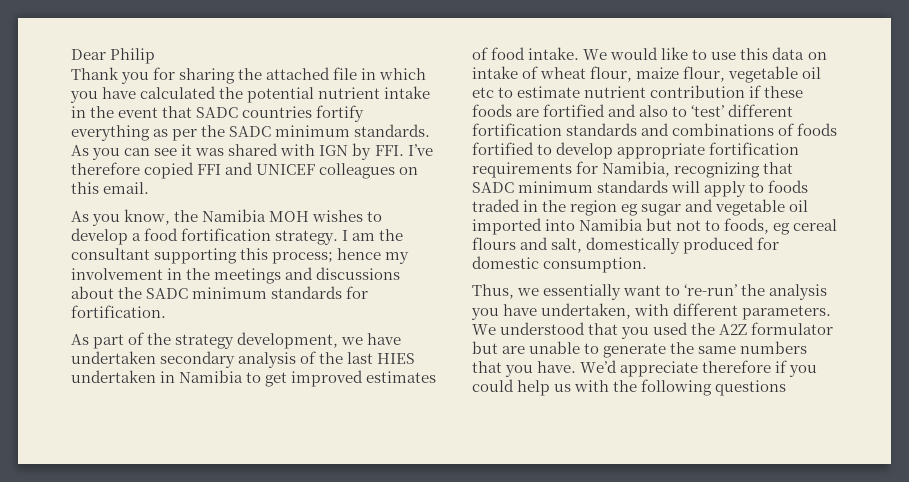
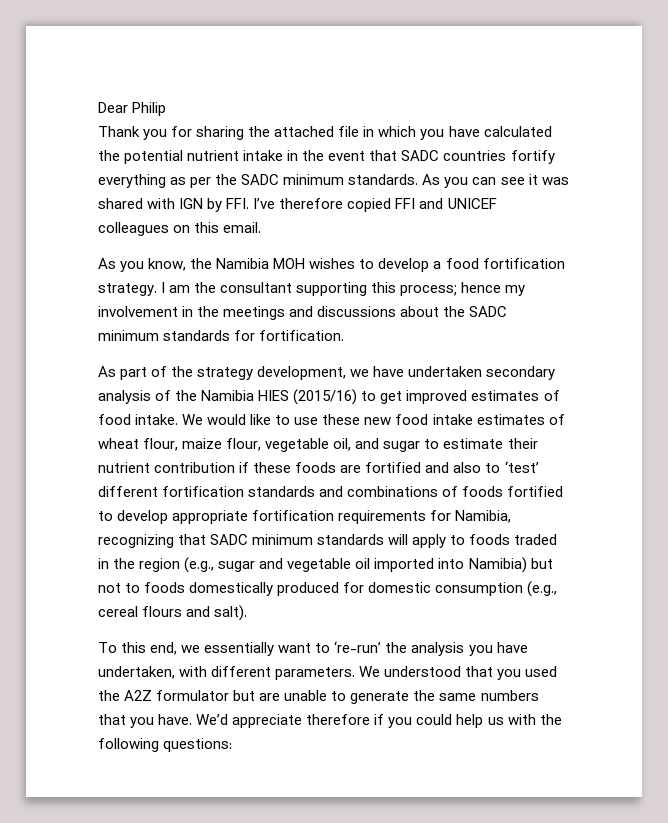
- As part of the strategy development, we have undertaken secondary analysis of the last HIES undertaken in Namibia to get improved estimates of food intake.
+ As part of the strategy development, we have undertaken secondary analysis of the Namibia HIES (2015/16) to get improved estimates of food intake.
- We would like to use this data on intake of wheat flour, maize flour, vegetable oil etc to estimate nutrient contribution if these foods are fortified and also to ‘test’ different fortification standards and combinations of foods fortified to develop appropriate fortification requirements for Namibia, recognizing that SADC minimum standards will apply to foods traded in the region eg sugar and vegetable oil imported into Namibia but not to foods, eg cereal flours and salt, domestically produced for domestic consumption.
- Thus, we essentially want to ‘re-run’ the analysis you have undertaken, with different parameters.
+ We would like to use these new food intake estimates of wheat flour, maize flour, vegetable oil, and sugar to estimate their nutrient contribution if these foods are fortified and also to ‘test’ different fortification standards and combinations of foods fortified to develop appropriate fortification requirements for Namibia, recognizing that SADC minimum standards will apply to foods traded in the region (e.g., sugar and vegetable oil imported into Namibia) but not to foods domestically produced for domestic consumption (e.g., cereal flours and salt).
+ To this end, we essentially want to ‘re-run’ the analysis you have undertaken, with different parameters.
- We’d appreciate therefore if you could help us with the following questions
+ We’d appreciate therefore if you could help us with the following questions:

